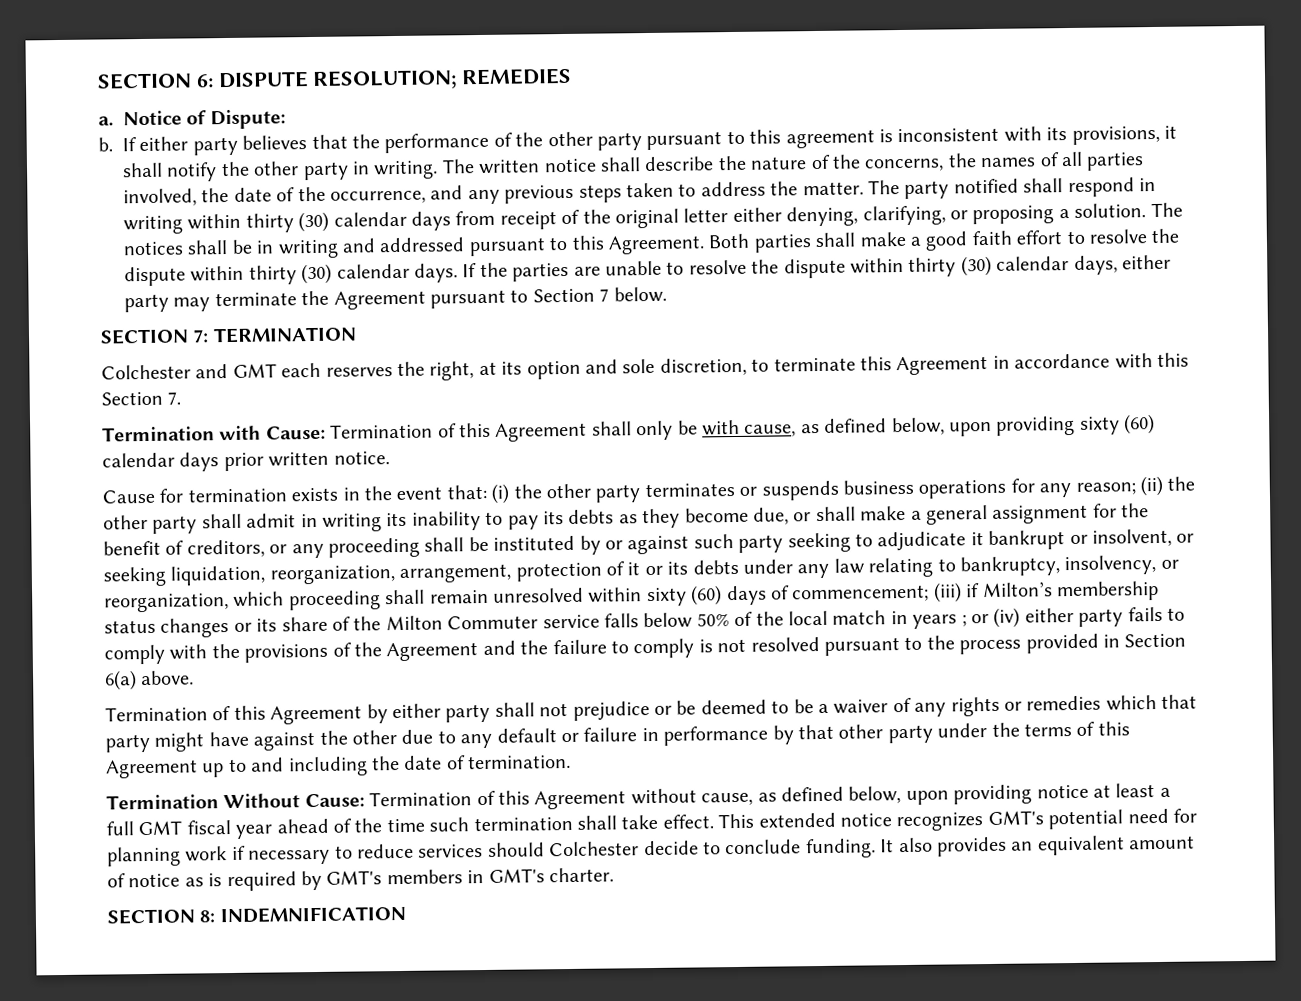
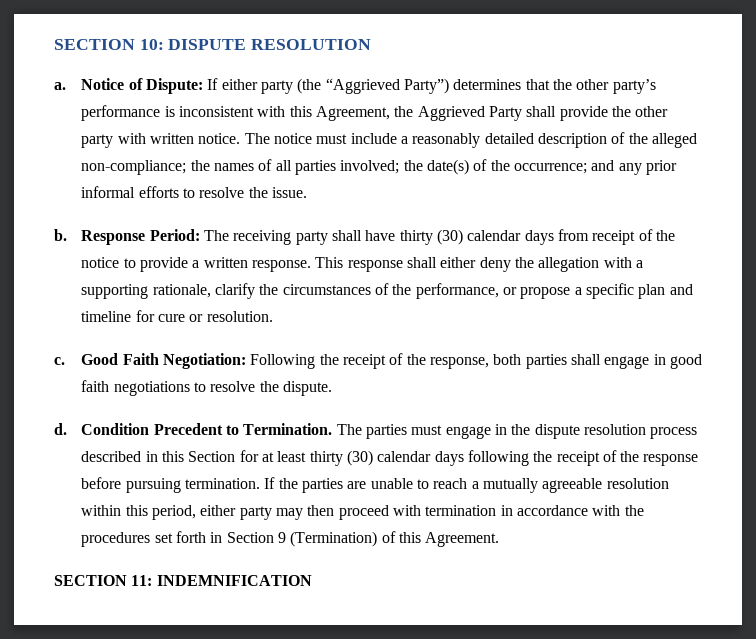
- SECTION 6: DISPUTE RESOLUTION; REMEDIES
+ SECTION 10: DISPUTE RESOLUTION
- Notice of Dispute:
- b. If either party believes that the performance of the other party pursuant to this agreement is inconsistent with its provisions, it shall notify the other party in writing. The written notice shall describe the nature of the concerns, the names of all parties involved, the date of the occurrence, and any previous steps taken to address the matter. The party notified shall respond in writing within thirty (30) calendar days from receipt of the original letter either denying, clarifying, or proposing a solution. The notices shall be in writing and addressed pursuant to this Agreement. Both parties shall make a good faith effort to resolve the dispute within thirty (30) calendar days.
+ Notice of Dispute: If either party (the “Aggrieved Party”) determines that the other party’s performance is inconsistent with this Agreement, the Aggrieved Party shall provide the other party with written notice. The notice must include a reasonably detailed description of the alleged non-compliance; the names of all parties involved; the date(s) of the occurrence; and any prior informal efforts to resolve the issue.
+ b. Response Period: The receiving party shall have thirty (30) calendar days from receipt of the notice to provide a written response. This response shall either deny the allegation with a supporting rationale, clarify the circumstances of the performance, or propose a specific plan and timeline for cure or resolution.
+ c. Good Faith Negotiation: Following the receipt of the response, both parties shall engage in good faith negotiations to resolve the dispute.
+ d. Condition Precedent to Termination. The parties must engage in the dispute resolution process described in this Section for at least thirty (30) calendar days following the receipt of the response before pursuing termination.
- If the parties are unable to resolve the dispute within thirty (30) calendar days, either party may terminate the Agreement pursuant to Section 7 below.
- SECTION 7: TERMINATION
- Colchester and GMT each reserves the right, at its option and sole discretion, to terminate this Agreement in accordance with this Section 7.
- Termination with Cause: Termination of this Agreement shall only be with cause, as defined below, upon providing sixty (60) calendar days prior written notice.
- Cause for termination exists in the event that: (i) the other party terminates or suspends business operations for any reason; (ii) the other party shall admit in writing its inability to pay its debts as they become due, or shall make a general assignment for the benefit of creditors, or any proceeding shall be instituted by or against such party seeking to adjudicate it bankrupt or insolvent, or seeking liquidation, reorganization, arrangement, protection of it or its debts under any law relating to bankruptcy, insolvency, or reorganization, which proceeding shall remain unresolved within sixty (60) days of commencement; (iii) if Milton’s membership status changes or its share of the Milton Commuter service falls below 50% of the local match in years ; or (iv) either party fails to comply with the provisions of the Agreement and the failure to comply is not resolved pursuant to the process provided in Section 6(a) above.
- Termination of this Agreement by either party shall not prejudice or be deemed to be a waiver of any rights or remedies which that party might have against the other due to any default or failure in performance by that other party under the terms of this Agreement up to and including the date of termination.
- Termination Without Cause: Termination of this Agreement without cause, as defined below, upon providing notice at least a full GMT fiscal year ahead of the time such termination shall take effect. This extended notice recognizes GMT's potential need for planning work if necessary to reduce services should Colchester decide to conclude funding. It also provides an equivalent amount of notice as is required by GMT's members in GMT's charter.
- SECTION 8: INDEMNIFICATION
+ If the parties are unable to reach a mutually agreeable resolution within this period, either party may then proceed with termination in accordance with the procedures set forth in Section 9 (Termination) of this Agreement.
+ SECTION 11: INDEMNIFICATION

